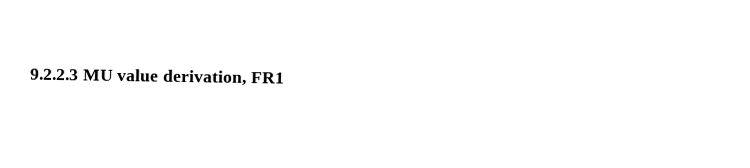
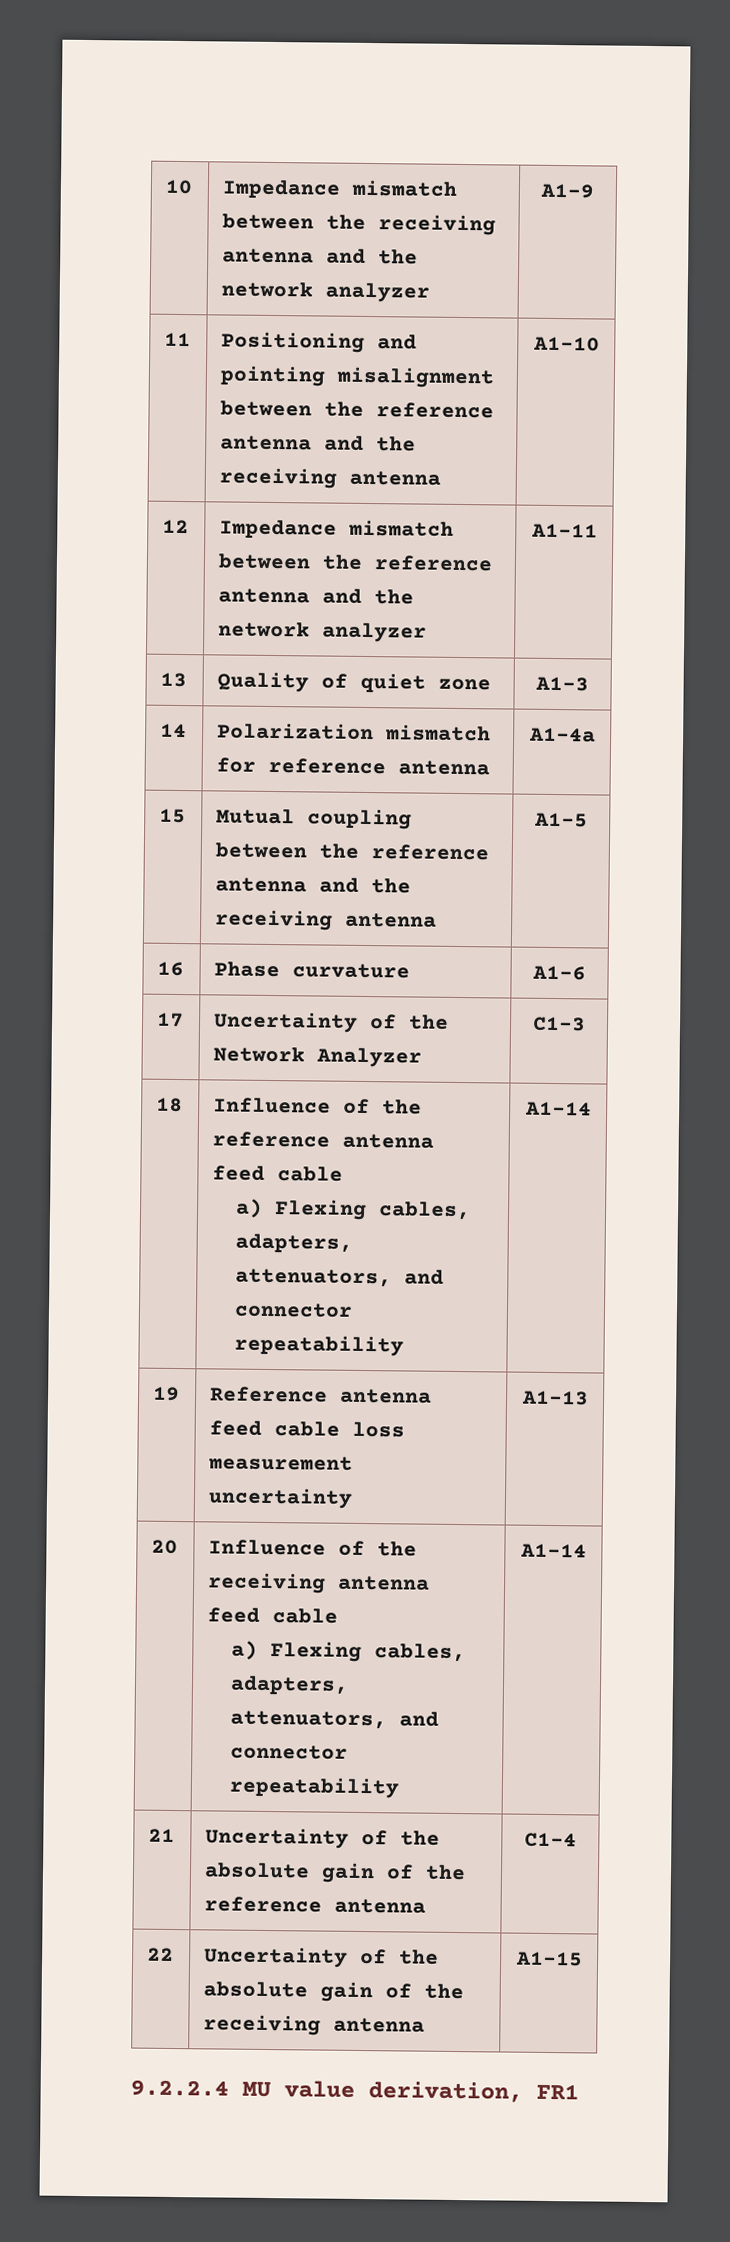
- 9.2.2.3 MU value derivation, FR1
+ 10 | Impedance mismatch between the receiving antenna and the network analyzer | A1-9
+ 11 | Positioning and pointing misalignment between the reference antenna and the receiving antenna | A1-10
+ 12 | Impedance mismatch between the reference antenna and the network analyzer | A1-11
+ 13 | Quality of quiet zone | A1-3
+ 14 | Polarization mismatch for reference antenna | A1-4a
+ 15 | Mutual coupling between the reference antenna and the receiving antenna | A1-5
+ 16 | Phase curvature | A1-6
+ 17 | Uncertainty of the Network Analyzer | C1-3
+ 18 | Influence of the reference antenna feed cable
+ a) Flexing cables, adapters, attenuators, and connector repeatability | A1-14
+ 19 | Reference antenna feed cable loss measurement uncertainty | A1-13
+ 20 | Influence of the receiving antenna feed cable
+ a) Flexing cables, adapters, attenuators, and connector repeatability | A1-14
+ 21 | Uncertainty of the absolute gain of the reference antenna | C1-4
+ 22 | Uncertainty of the absolute gain of the receiving antenna | A1-15
+ 9.2.2.4 MU value derivation, FR1

